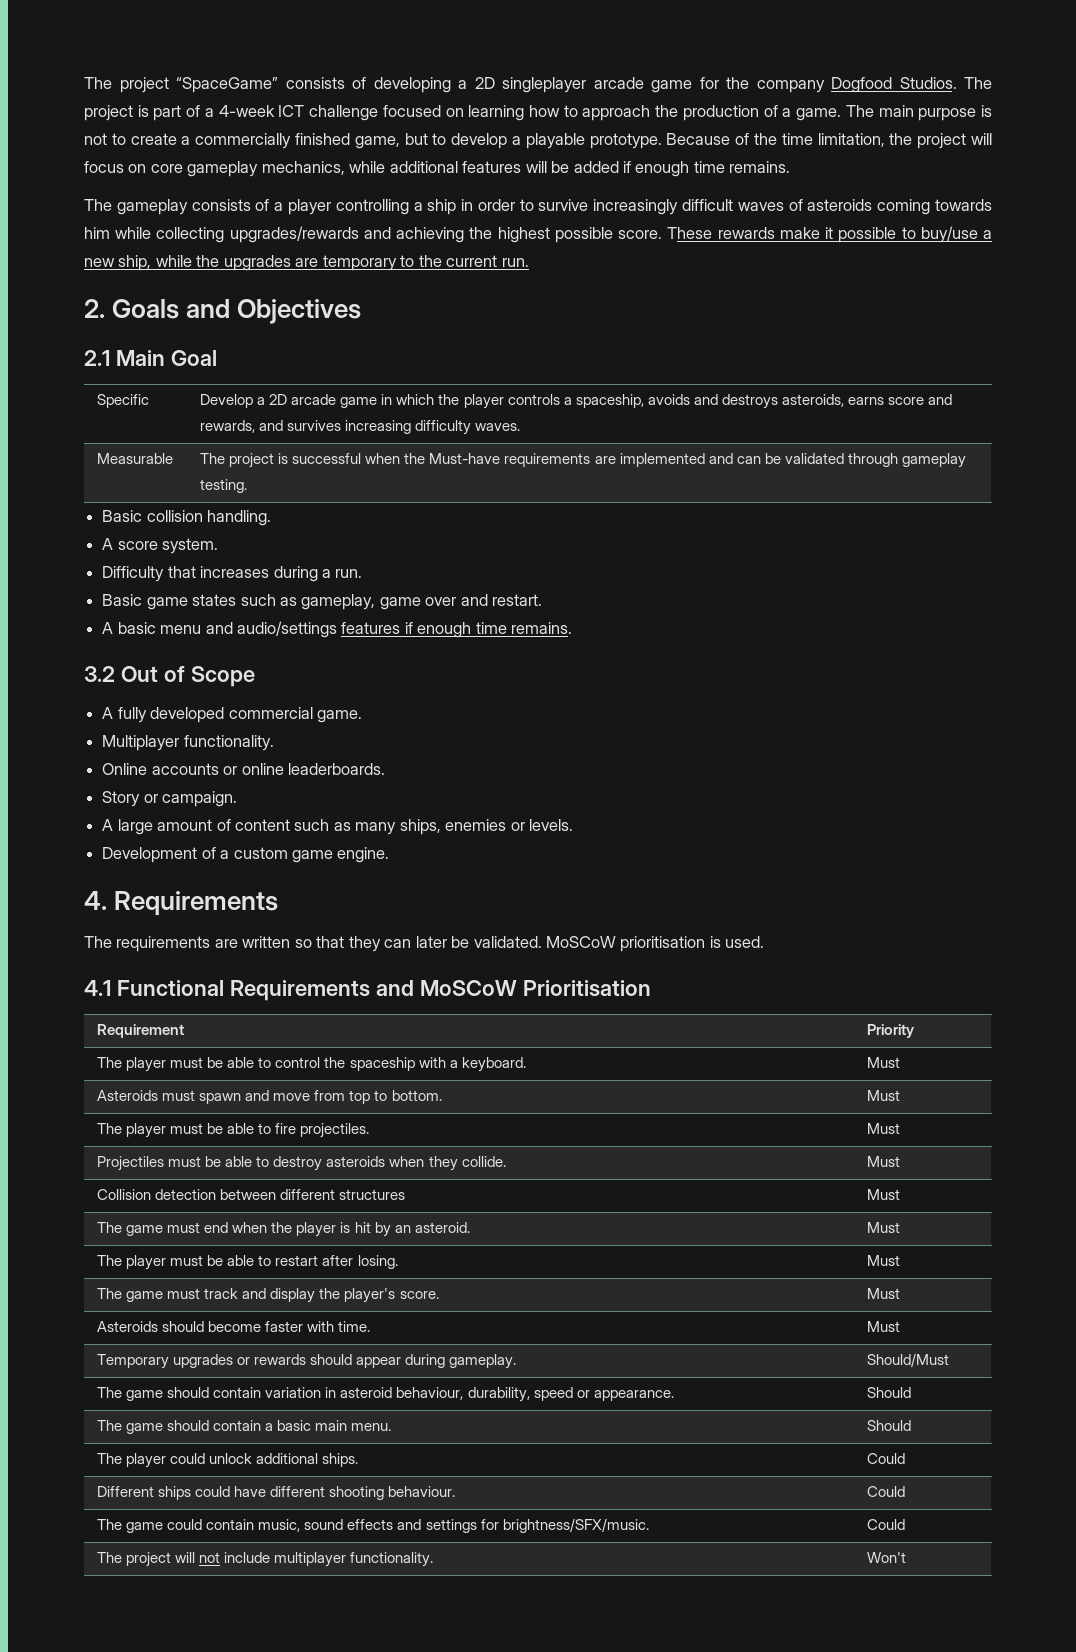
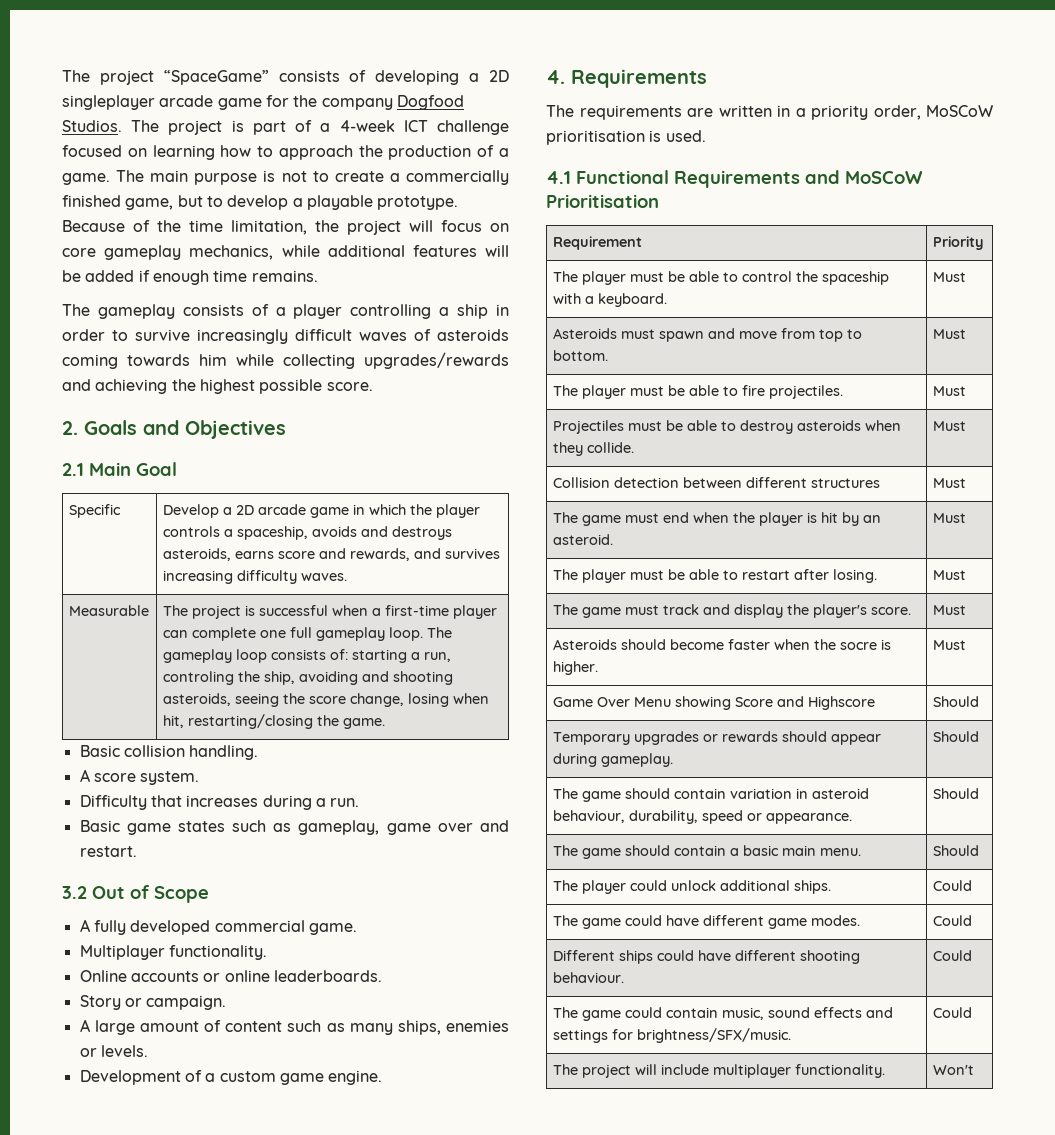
- These rewards make it possible to buy/use a new ship, while the upgrades are temporary to the current run.
- Measurable | The project is successful when the Must-have requirements are implemented and can be validated through gameplay testing.
+ Measurable | The project is successful when a first-time player can complete one full gameplay loop. The gameplay loop consists of: starting a run, controling the ship, avoiding and shooting asteroids, seeing the score change, losing when hit, restarting/closing the game.
- A basic menu and audio/settings features if enough time remains.
- The requirements are written so that they can later be validated. MoSCoW prioritisation is used.
+ The requirements are written in a priority order, MoSCoW prioritisation is used.
- Asteroids should become faster with time. | Must
+ Asteroids should become faster when the socre is higher. | Must
+ Game Over Menu showing Score and Highscore | Should
- Temporary upgrades or rewards should appear during gameplay. | Should/Must
+ Temporary upgrades or rewards should appear during gameplay. | Should
+ The game could have different game modes. | Could
- The project will not include multiplayer functionality. | Won't
+ The project will include multiplayer functionality. | Won't

